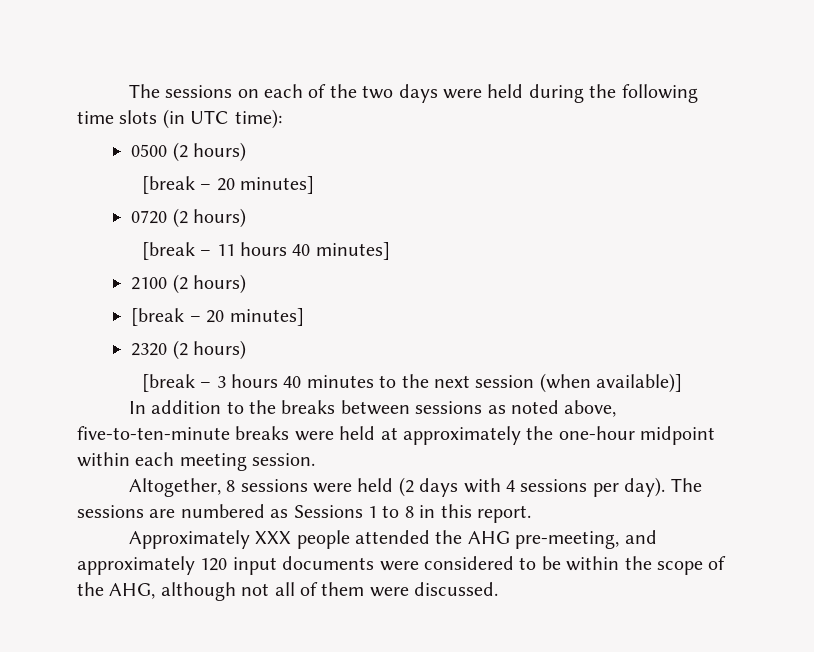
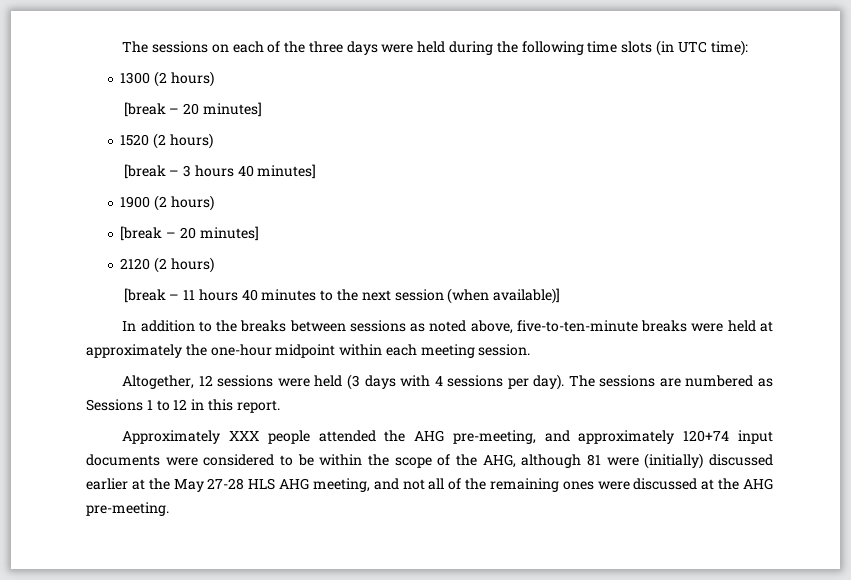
- The sessions on each of the two days were held during the following time slots (in UTC time):
+ The sessions on each of the three days were held during the following time slots (in UTC time):
- 0500 (2 hours)
+ 1300 (2 hours)
  [break – 20 minutes]
- 0720 (2 hours)
- [break – 11 hours 40 minutes]
+ 1520 (2 hours)
+ [break – 3 hours 40 minutes]
- 2100 (2 hours)
+ 1900 (2 hours)
  [break – 20 minutes]
- 2320 (2 hours)
- [break – 3 hours 40 minutes to the next session (when available)]
+ 2120 (2 hours)
+ [break – 11 hours 40 minutes to the next session (when available)]
- Altogether, 8 sessions were held (2 days with 4 sessions per day).
+ Altogether, 12 sessions were held (3 days with 4 sessions per day).
- The sessions are numbered as Sessions 1 to 8 in this report.
+ The sessions are numbered as Sessions 1 to 12 in this report.
- Approximately XXX people attended the AHG pre-meeting, and approximately 120 input documents were considered to be within the scope of the AHG, although not all of them were discussed.
+ Approximately XXX people attended the AHG pre-meeting, and approximately 120+74 input documents were considered to be within the scope of the AHG, although 81 were (initially) discussed earlier at the May 27-28 HLS AHG meeting, and not all of the remaining ones were discussed at the AHG pre-meeting.

